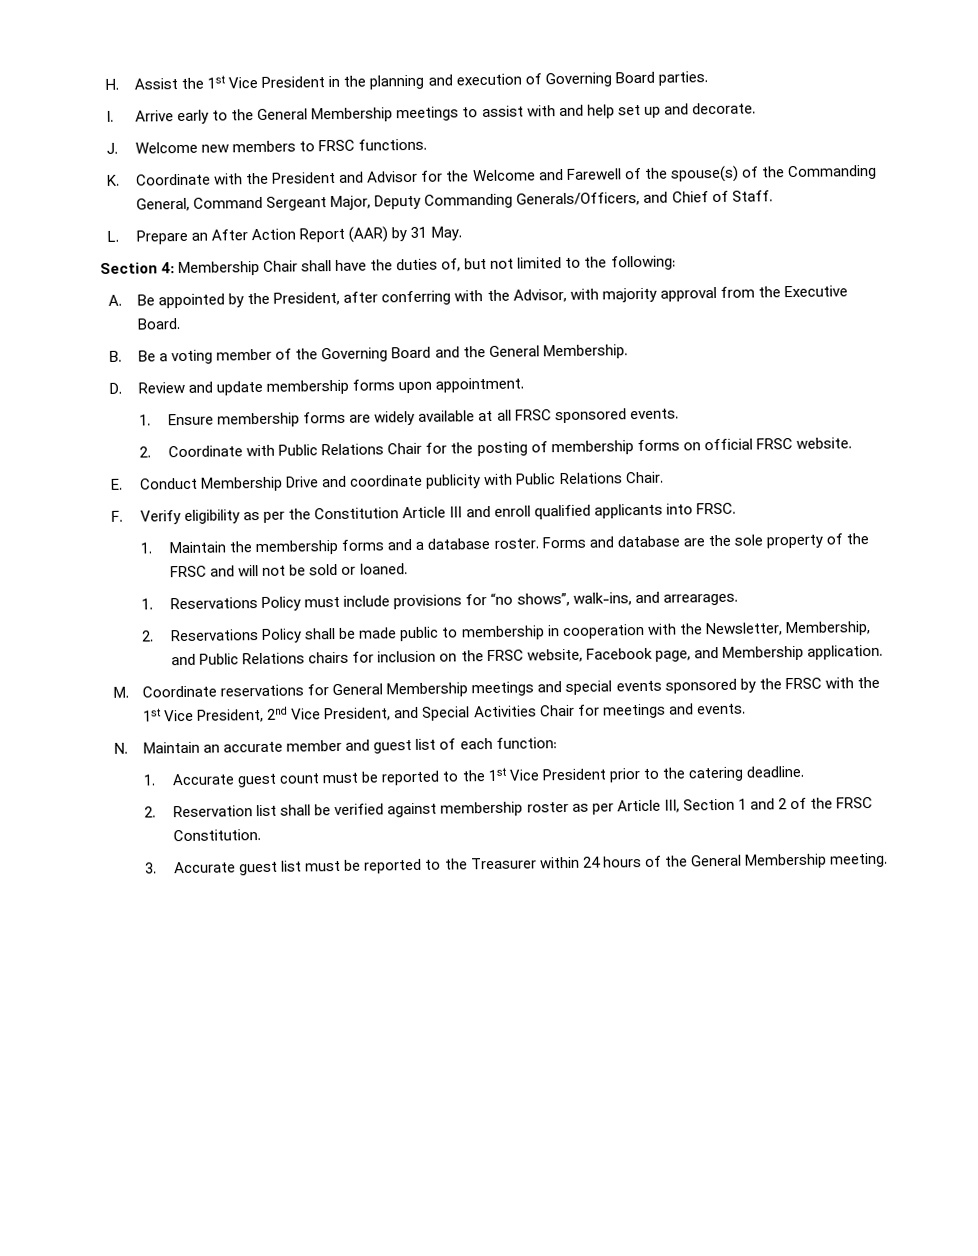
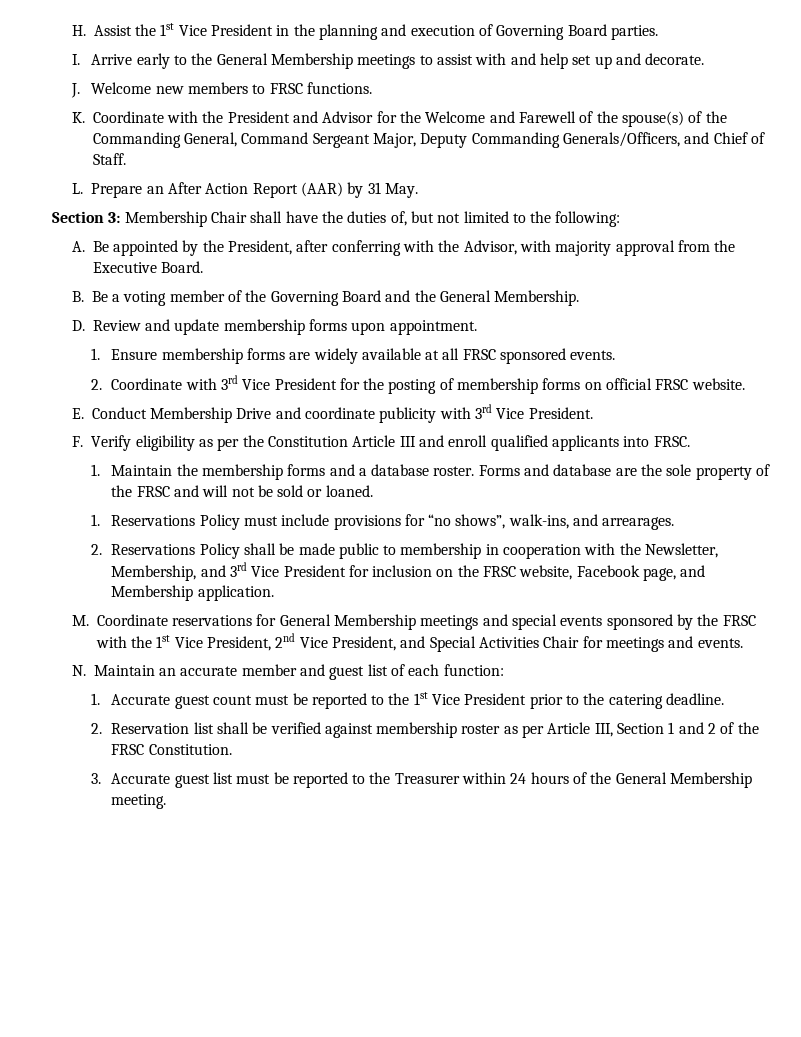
- Section 4: Membership Chair shall have the duties of, but not limited to the following:
+ Section 3: Membership Chair shall have the duties of, but not limited to the following:
- 2. Coordinate with Public Relations Chair for the posting of membership forms on official FRSC website.
+ 2. Coordinate with 3rd Vice President for the posting of membership forms on official FRSC website.
- E. Conduct Membership Drive and coordinate publicity with Public Relations Chair.
+ E. Conduct Membership Drive and coordinate publicity with 3rd Vice President.
- 2. Reservations Policy shall be made public to membership in cooperation with the Newsletter, Membership, and Public Relations chairs for inclusion on the FRSC website, Facebook page, and Membership application.
+ 2. Reservations Policy shall be made public to membership in cooperation with the Newsletter, Membership, and 3rd Vice President for inclusion on the FRSC website, Facebook page, and Membership application.

